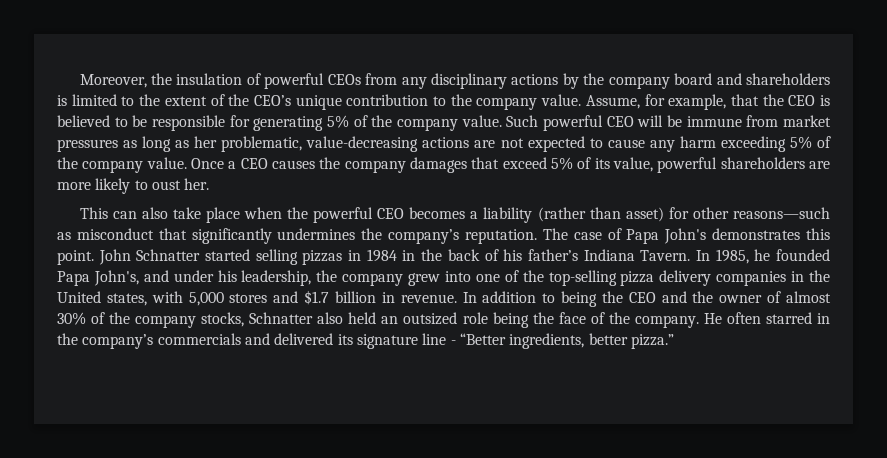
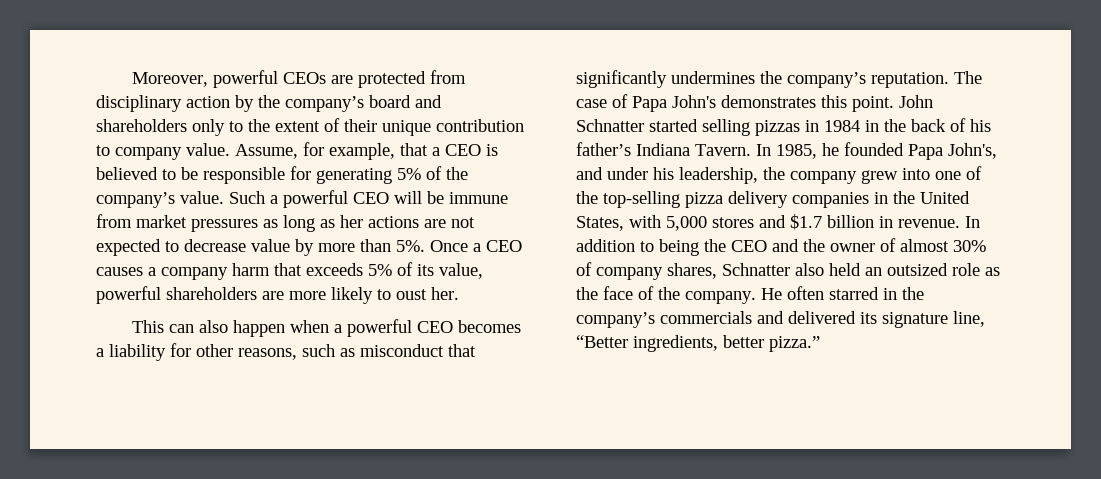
- Moreover, the insulation of powerful CEOs from any disciplinary actions by the company board and shareholders is limited to the extent of the CEO’s unique contribution to the company value.
+ Moreover, powerful CEOs are protected from disciplinary action by the company’s board and shareholders only to the extent of their unique contribution to company value.
- Assume, for example, that the CEO is believed to be responsible for generating 5% of the company value.
+ Assume, for example, that a CEO is believed to be responsible for generating 5% of the company’s value.
- Such powerful CEO will be immune from market pressures as long as her problematic, value-decreasing actions are not expected to cause any harm exceeding 5% of the company value. Once a CEO causes the company damages that exceed 5% of its value, powerful shareholders are more likely to oust her.
+ Such a powerful CEO will be immune from market pressures as long as her actions are not expected to decrease value by more than 5%. Once a CEO causes a company harm that exceeds 5% of its value, powerful shareholders are more likely to oust her.
- This can also take place when the powerful CEO becomes a liability (rather than asset) for other reasons—such as misconduct that significantly undermines the company’s reputation.
+ This can also happen when a powerful CEO becomes a liability for other reasons, such as misconduct that significantly undermines the company’s reputation.
- In 1985, he founded Papa John's, and under his leadership, the company grew into one of the top-selling pizza delivery companies in the United states, with 5,000 stores and $1.7 billion in revenue.
+ In 1985, he founded Papa John's, and under his leadership, the company grew into one of the top-selling pizza delivery companies in the United States, with 5,000 stores and $1.7 billion in revenue.
- In addition to being the CEO and the owner of almost 30% of the company stocks, Schnatter also held an outsized role being the face of the company.
+ In addition to being the CEO and the owner of almost 30% of company shares, Schnatter also held an outsized role as the face of the company.
- He often starred in the company’s commercials and delivered its signature line - “Better ingredients, better pizza.”
+ He often starred in the company’s commercials and delivered its signature line, “Better ingredients, better pizza.”

